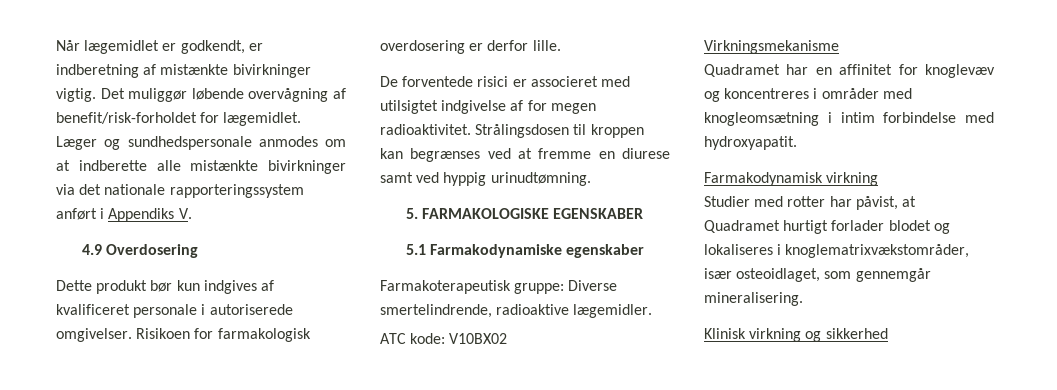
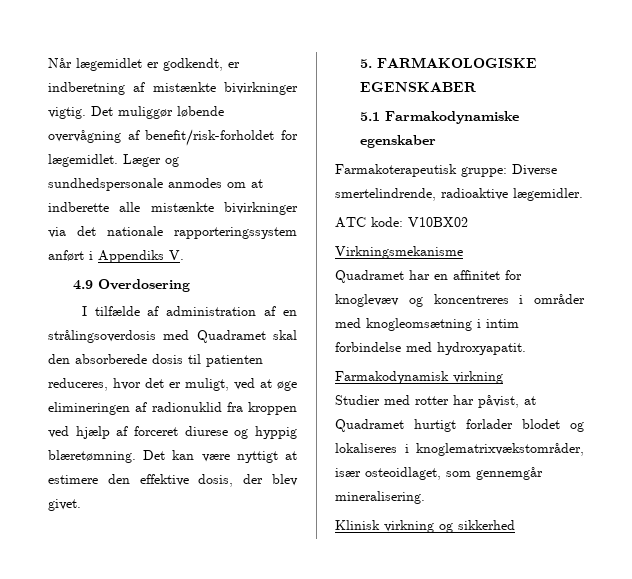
- Dette produkt bør kun indgives af kvalificeret personale i autoriserede omgivelser. Risikoen for farmakologisk overdosering er derfor lille.
- De forventede risici er associeret med utilsigtet indgivelse af for megen radioaktivitet. Strålingsdosen til kroppen kan begrænses ved at fremme en diurese samt ved hyppig urinudtømning.
+ I tilfælde af administration af en strålingsoverdosis med Quadramet skal den absorberede dosis til patienten reduceres, hvor det er muligt, ved at øge elimineringen af radionuklid fra kroppen ved hjælp af forceret diurese og hyppig blæretømning. Det kan være nyttigt at estimere den effektive dosis, der blev givet.

